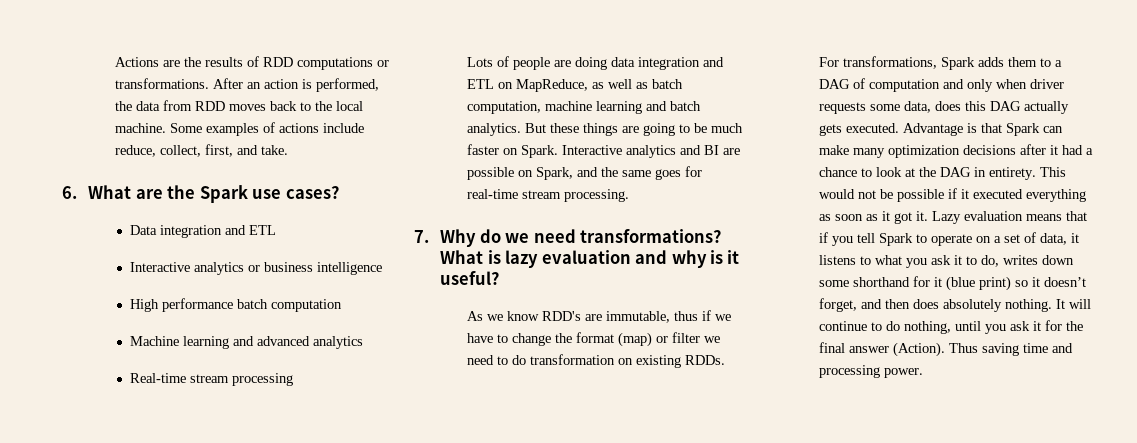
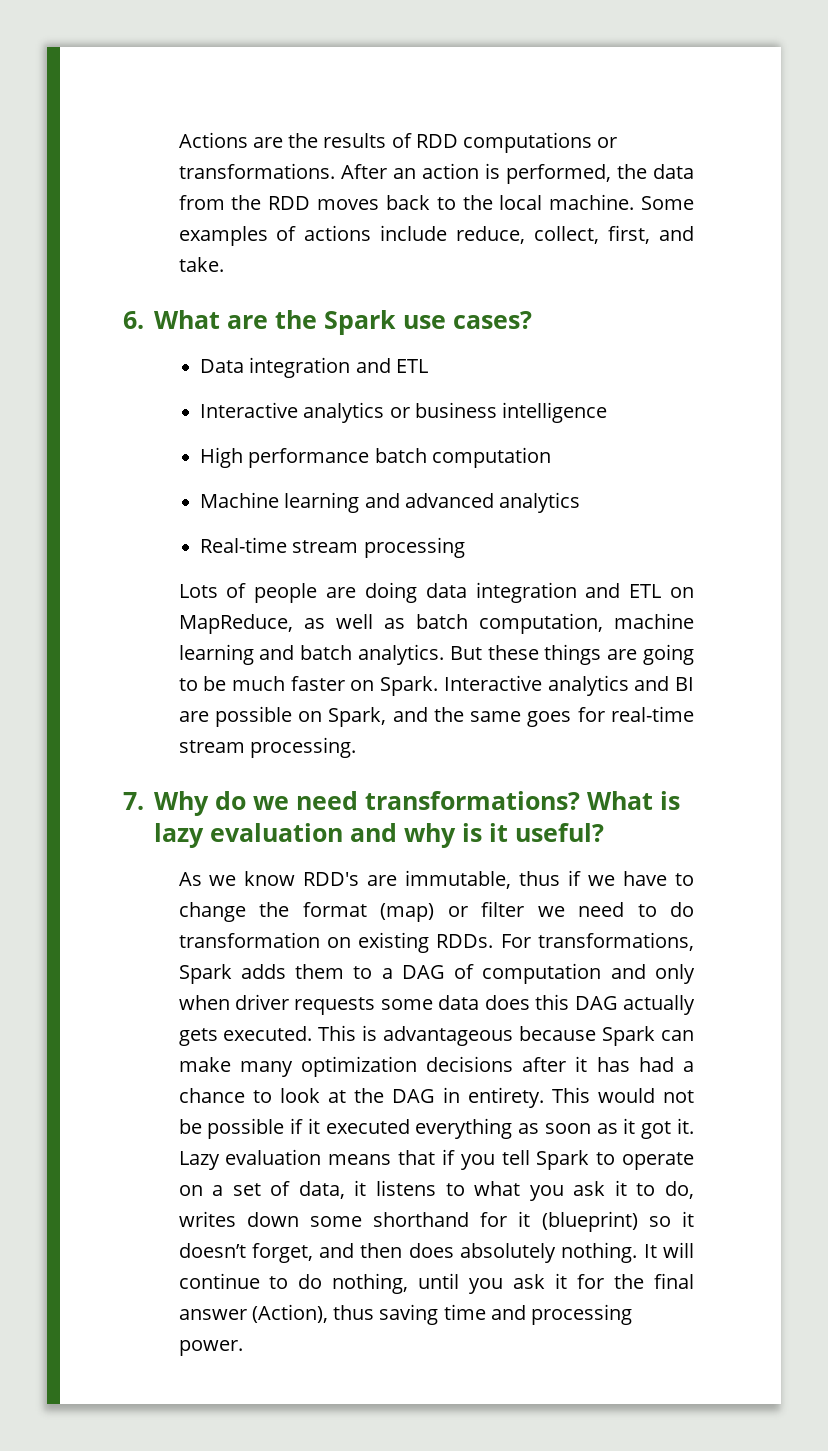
- After an action is performed, the data from RDD moves back to the local machine.
+ After an action is performed, the data from the RDD moves back to the local machine.
- For transformations, Spark adds them to a DAG of computation and only when driver requests some data, does this DAG actually gets executed.
+ For transformations, Spark adds them to a DAG of computation and only when driver requests some data does this DAG actually gets executed.
- Advantage is that Spark can make many optimization decisions after it had a chance to look at the DAG in entirety.
+ This is advantageous because Spark can make many optimization decisions after it has had a chance to look at the DAG in entirety.
- Lazy evaluation means that if you tell Spark to operate on a set of data, it listens to what you ask it to do, writes down some shorthand for it (blue print) so it doesn’t forget, and then does absolutely nothing.
+ Lazy evaluation means that if you tell Spark to operate on a set of data, it listens to what you ask it to do, writes down some shorthand for it (blueprint) so it doesn’t forget, and then does absolutely nothing.
- It will continue to do nothing, until you ask it for the final answer (Action). Thus saving time and processing power.
+ It will continue to do nothing, until you ask it for the final answer (Action), thus saving time and processing power.

